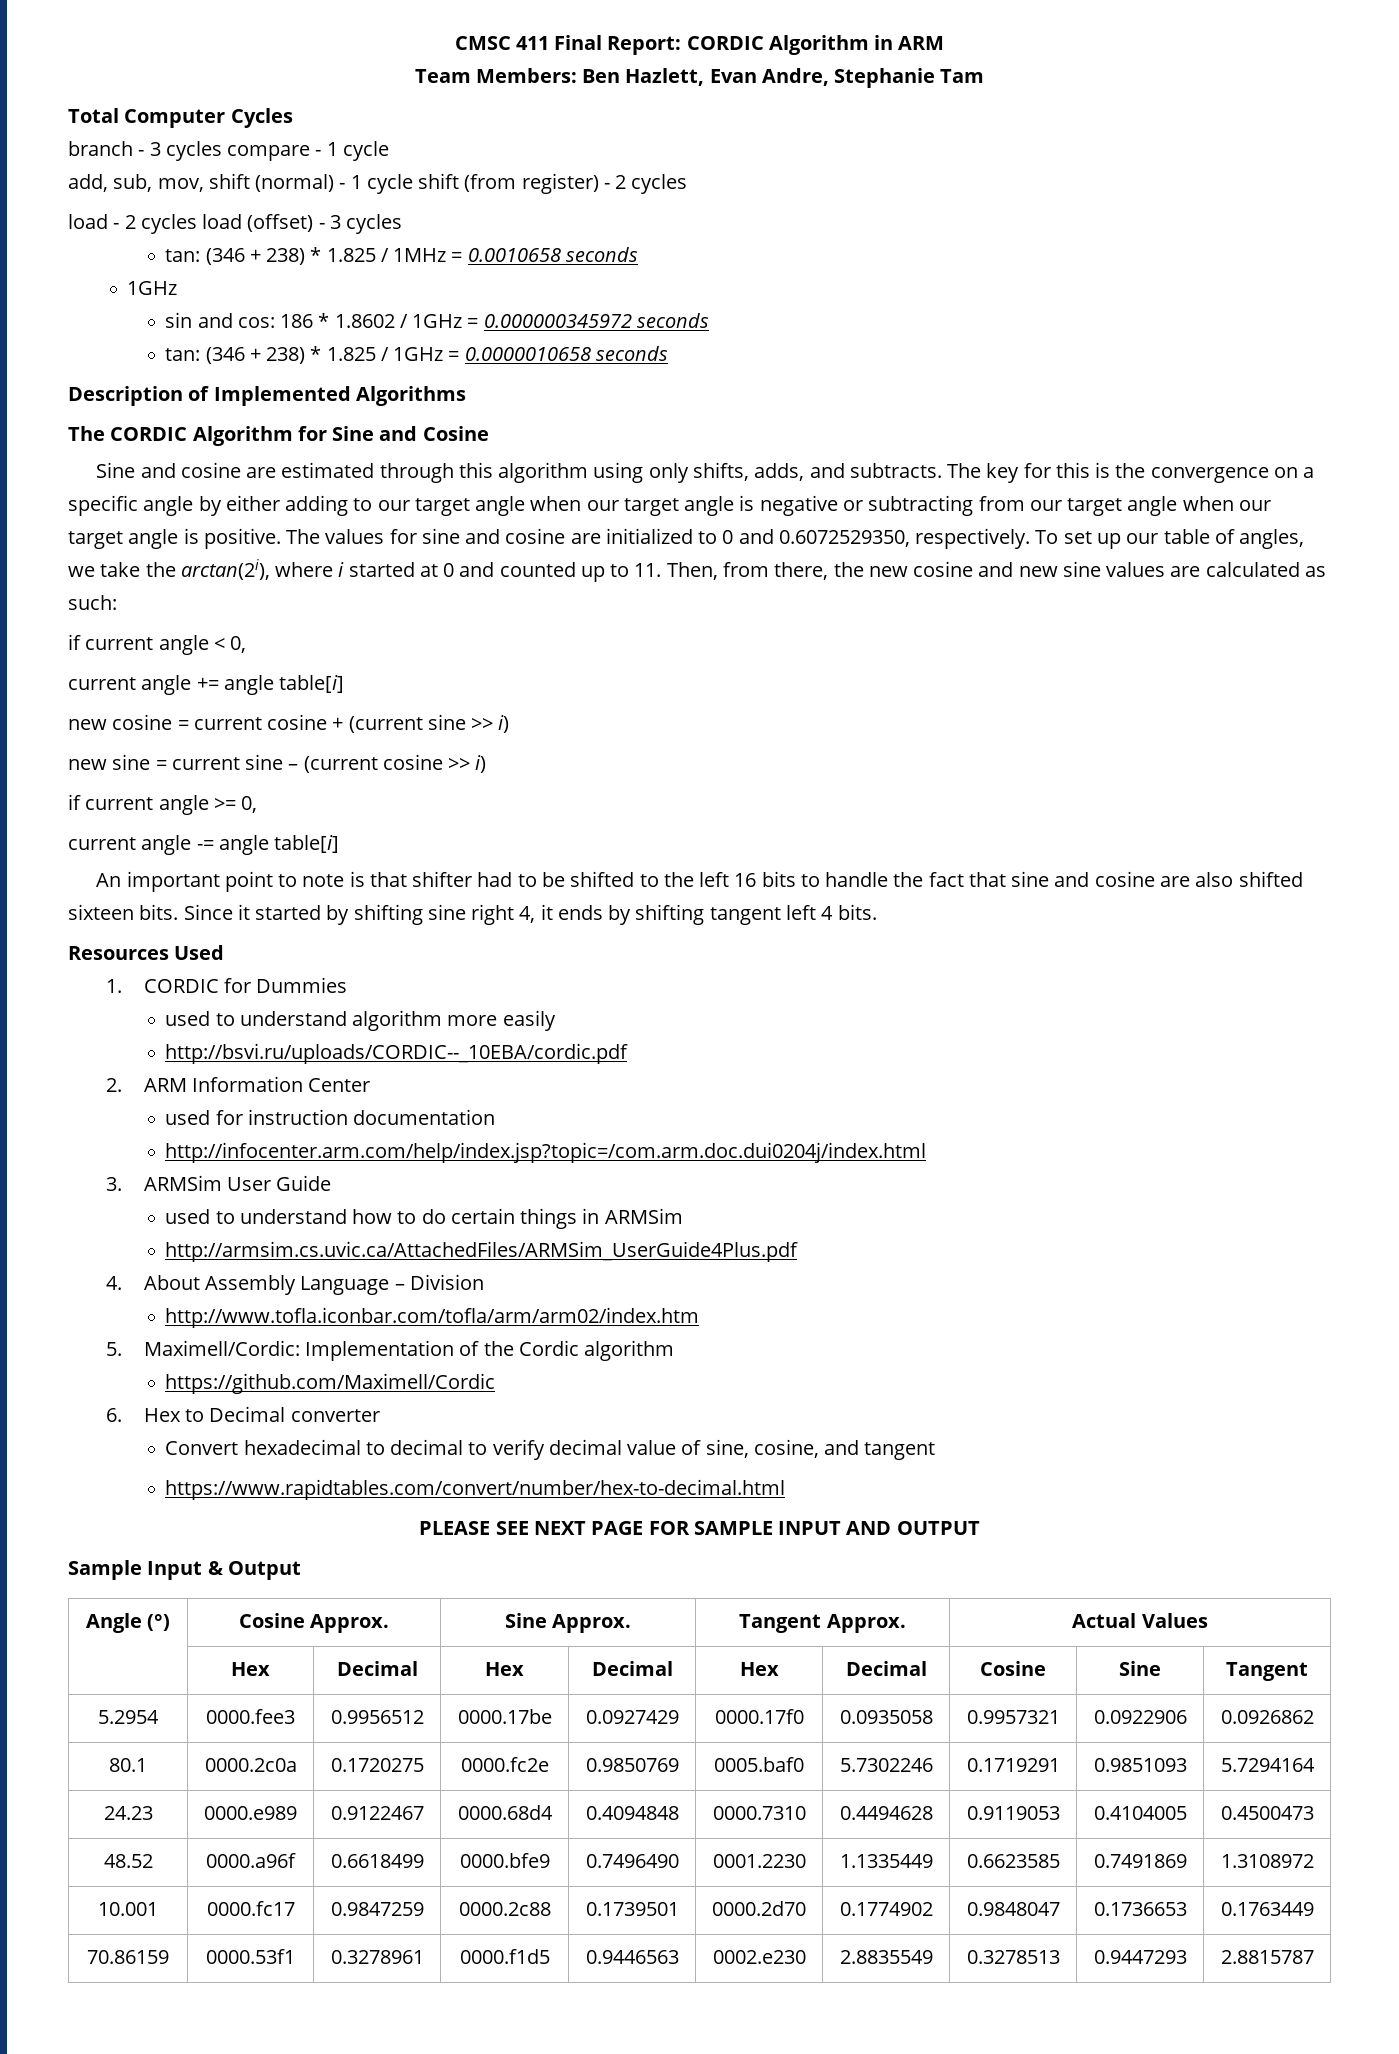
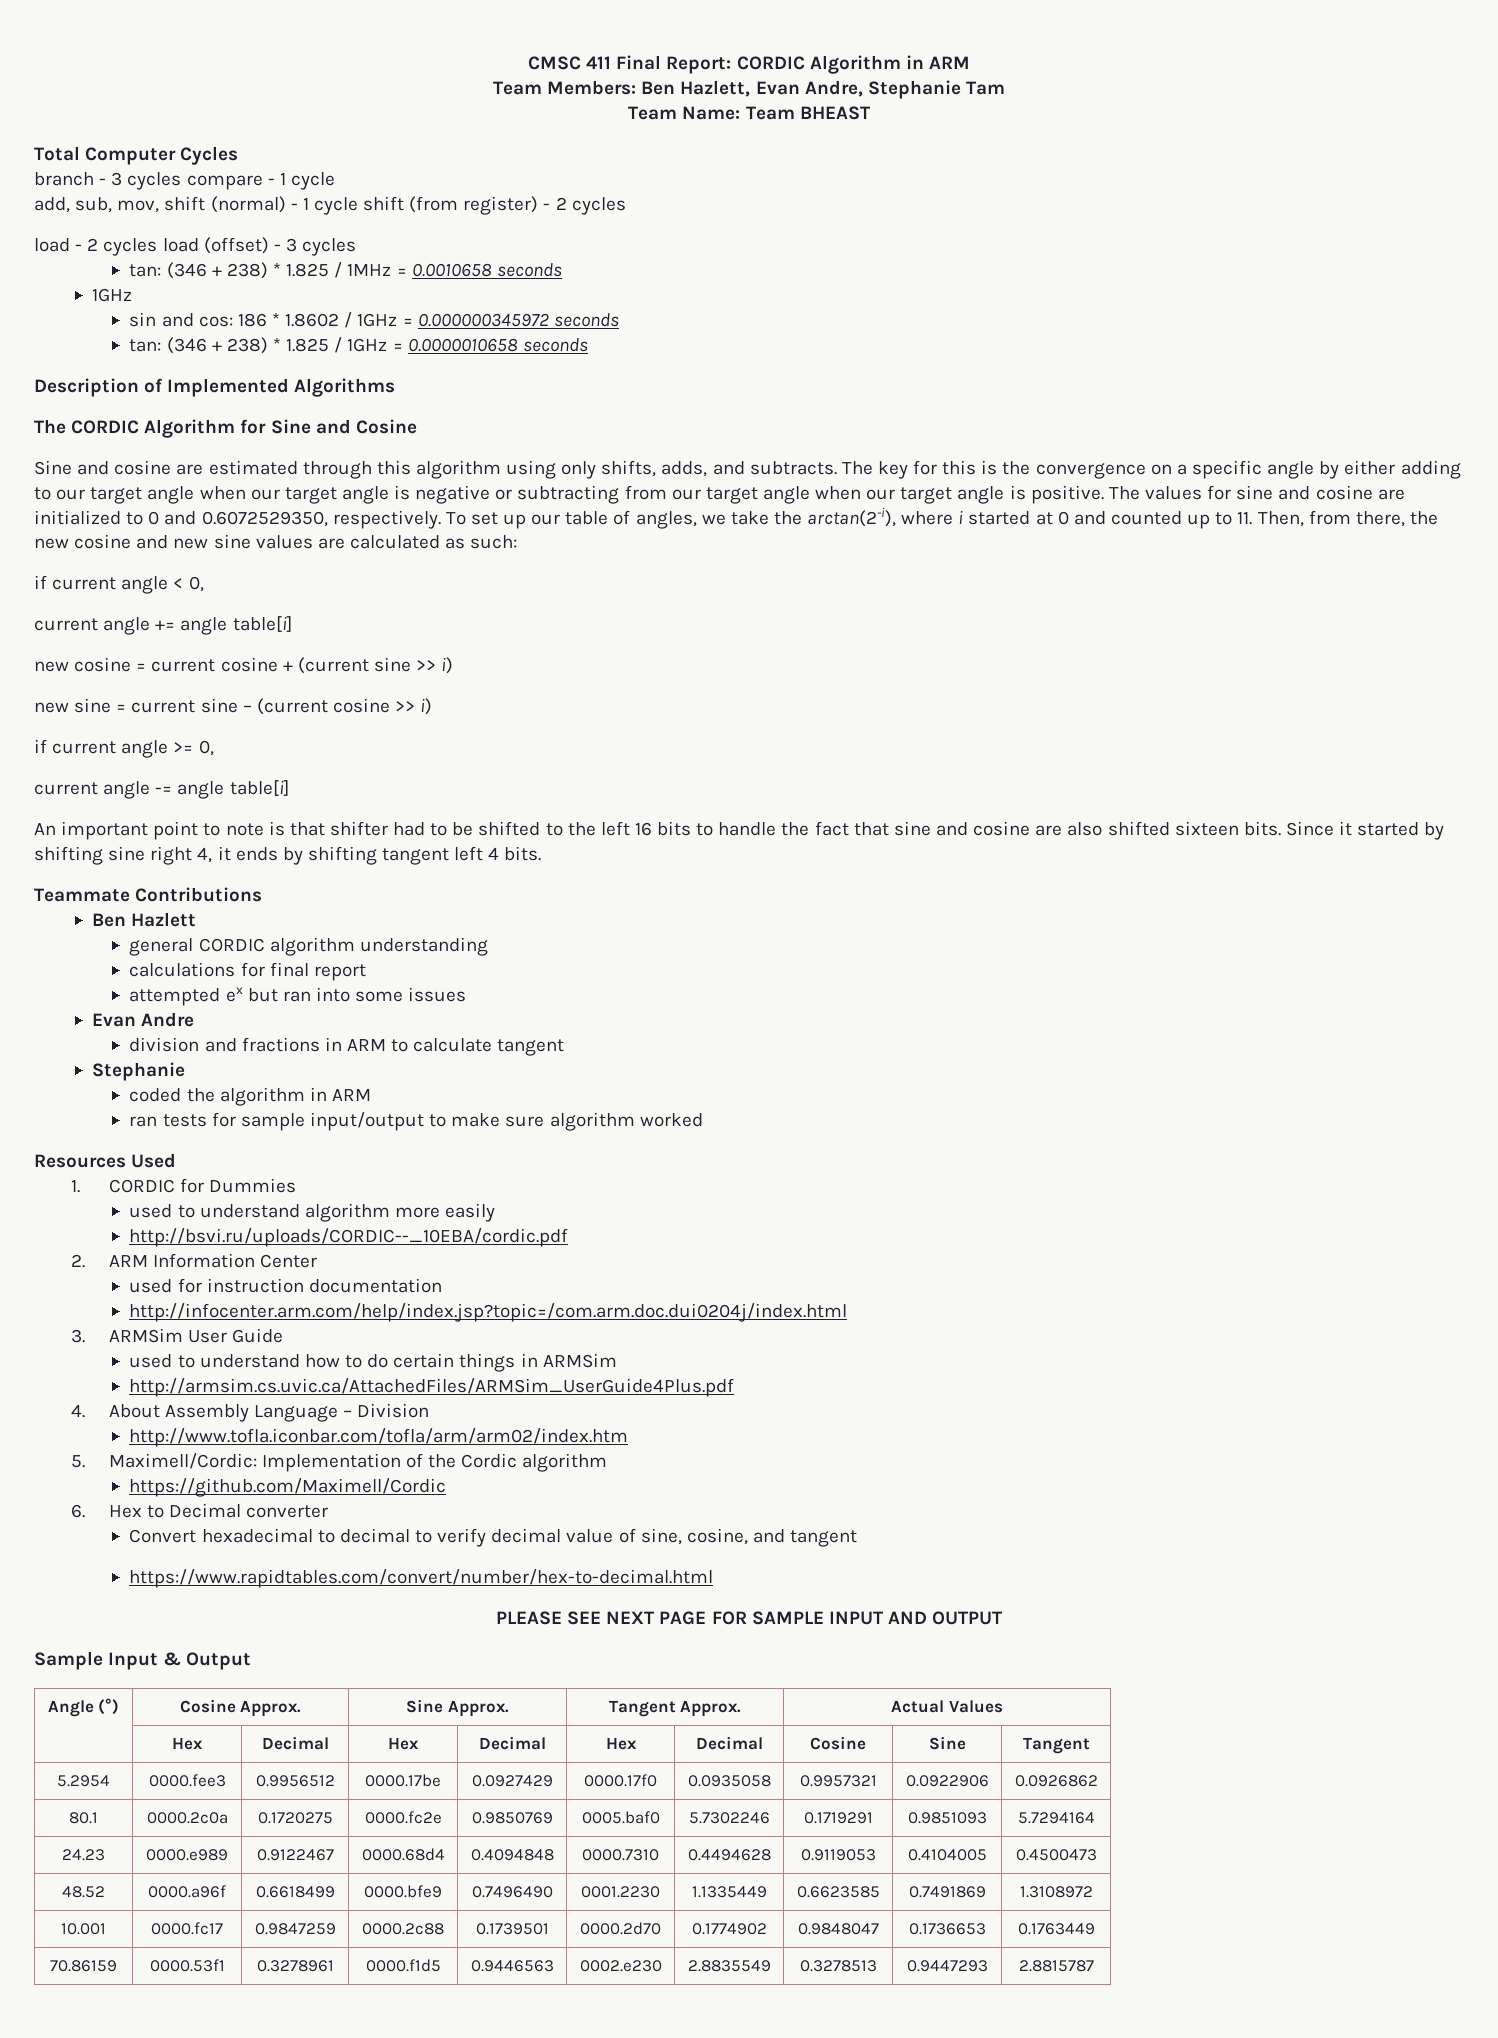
+ Team Name: Team BHEAST
- To set up our table of angles, we take the arctan(2i), where i started at 0 and counted up to 11. Then, from there, the new cosine and new sine values are calculated as such:
+ To set up our table of angles, we take the arctan(2-i), where i started at 0 and counted up to 11. Then, from there, the new cosine and new sine values are calculated as such:
+ Teammate Contributions
+ Ben Hazlett
+ general CORDIC algorithm understanding
+ calculations for final report
+ attempted ex but ran into some issues
+ Evan Andre
+ division and fractions in ARM to calculate tangent
+ Stephanie
+ coded the algorithm in ARM
+ ran tests for sample input/output to make sure algorithm worked

